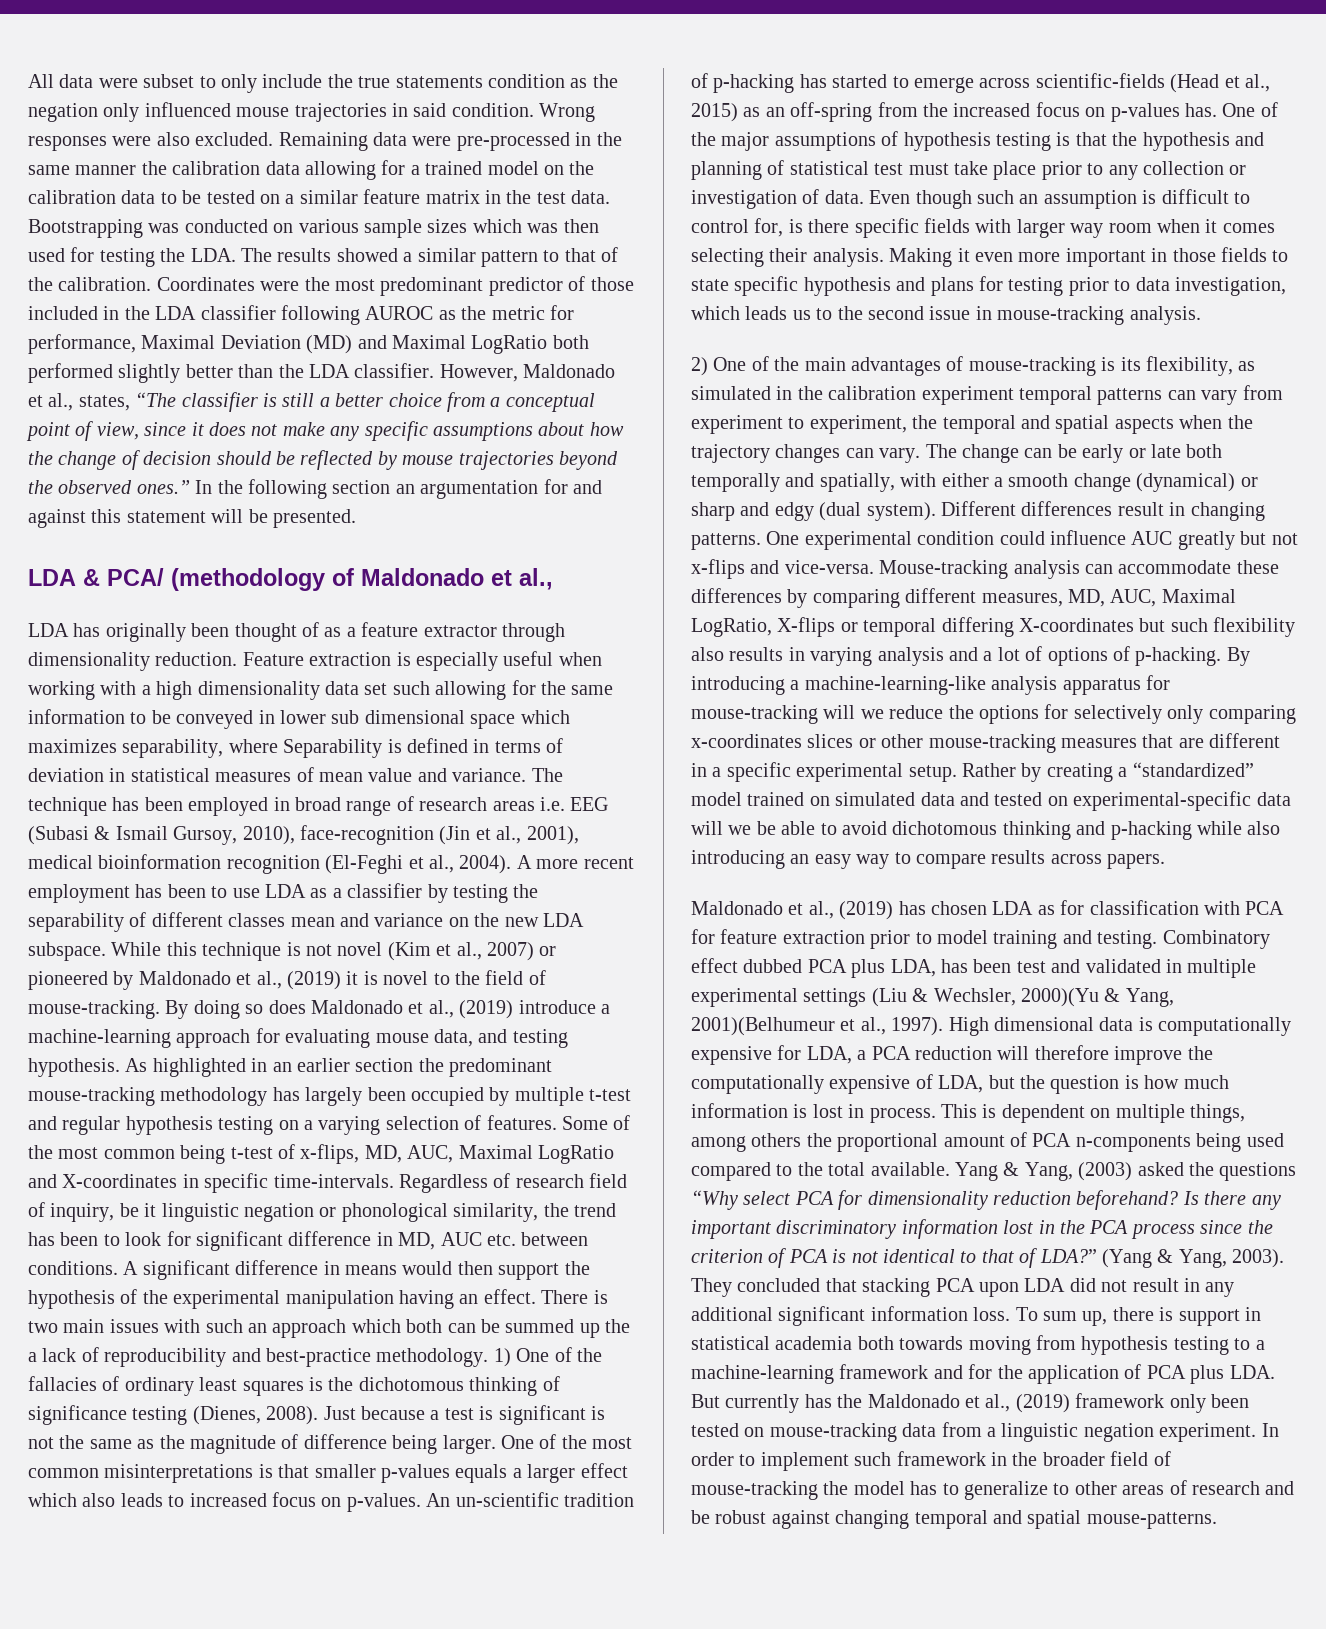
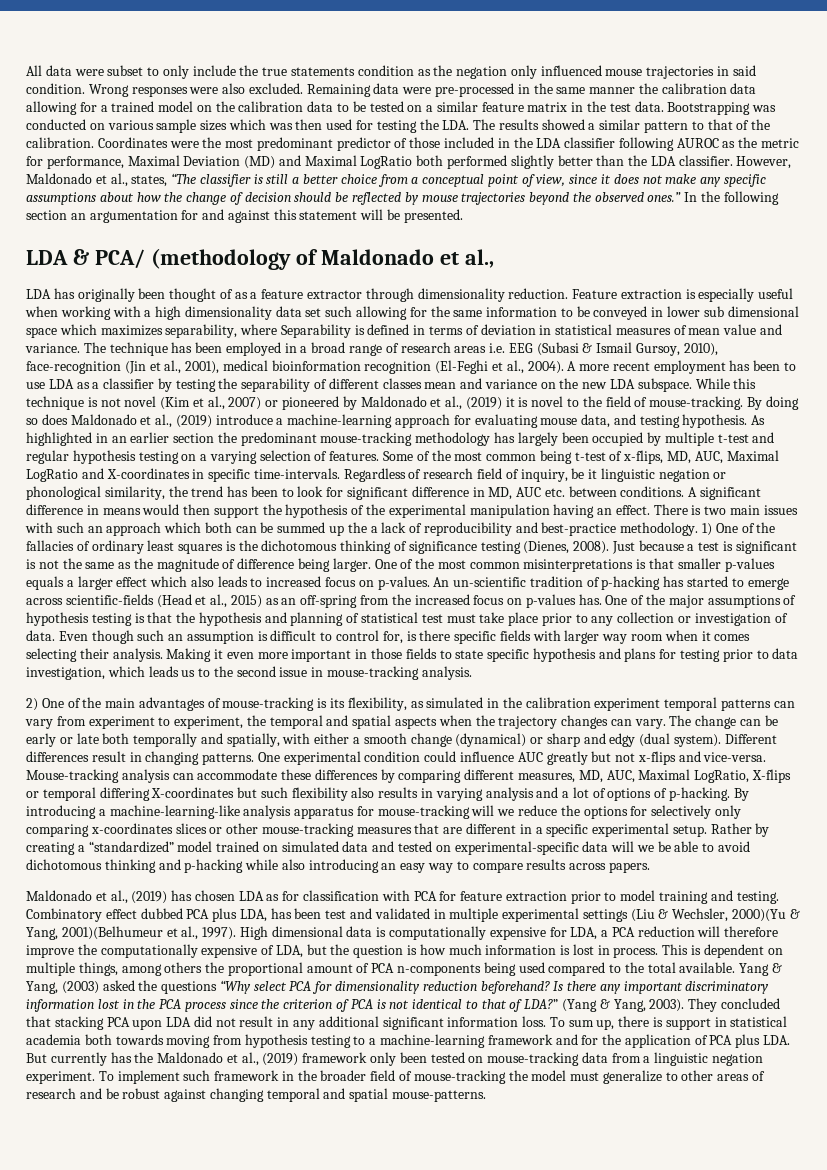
- The technique has been employed in broad range of research areas i.e. EEG (Subasi & Ismail Gursoy, 2010), face-recognition (Jin et al., 2001), medical bioinformation recognition (El-Feghi et al., 2004).
+ The technique has been employed in a broad range of research areas i.e. EEG (Subasi & Ismail Gursoy, 2010), face-recognition (Jin et al., 2001), medical bioinformation recognition (El-Feghi et al., 2004).
- In order to implement such framework in the broader field of mouse-tracking the model has to generalize to other areas of research and be robust against changing temporal and spatial mouse-patterns.
+ To implement such framework in the broader field of mouse-tracking the model must generalize to other areas of research and be robust against changing temporal and spatial mouse-patterns.

